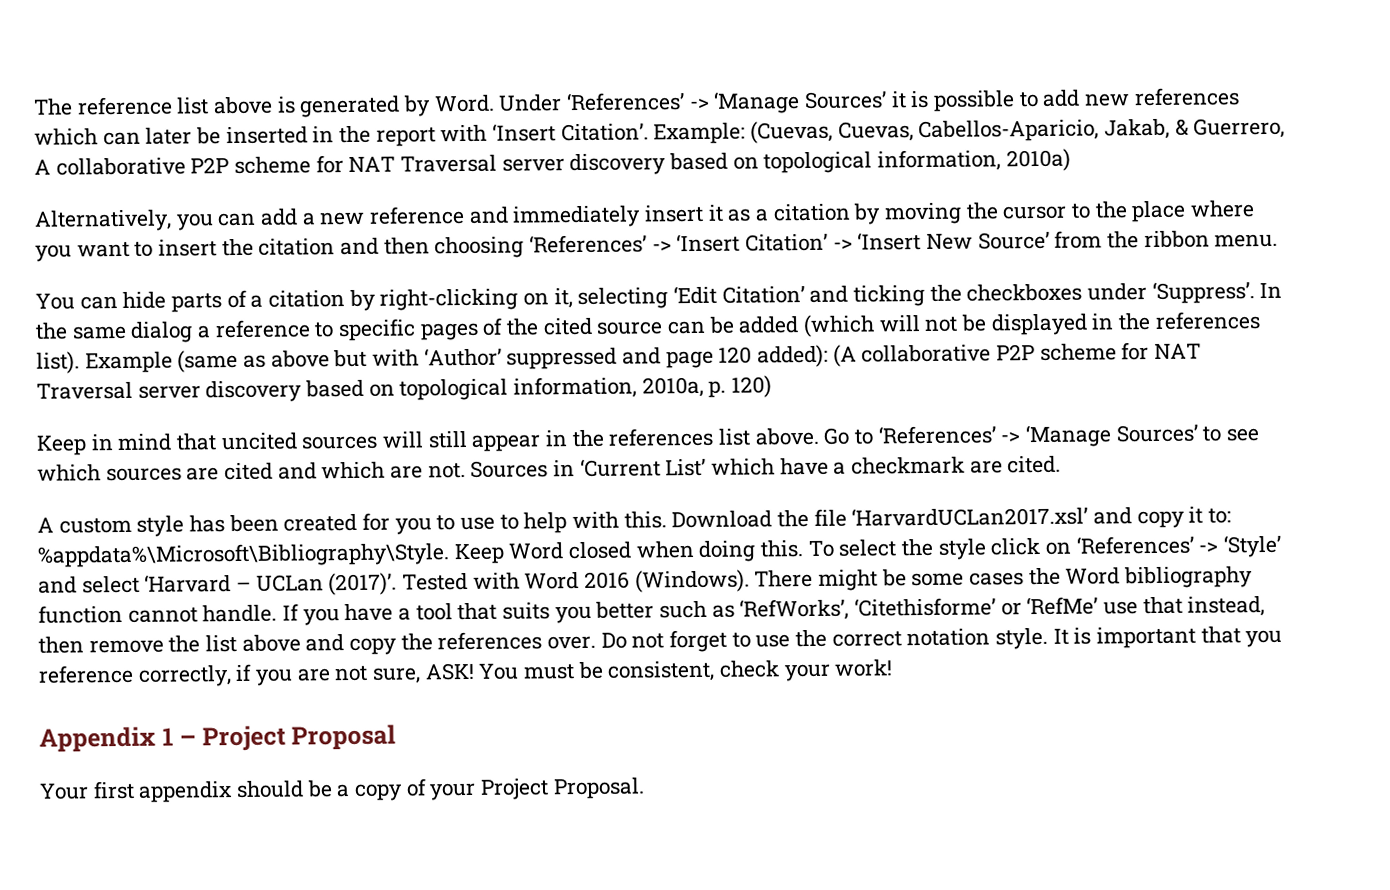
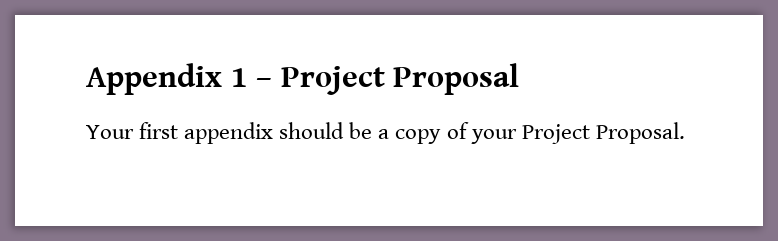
- The reference list above is generated by Word. Under ‘References’ -> ‘Manage Sources’ it is possible to add new references which can later be inserted in the report with ‘Insert Citation’. Example: (Cuevas, Cuevas, Cabellos-Aparicio, Jakab, & Guerrero, A collaborative P2P scheme for NAT Traversal server discovery based on topological information, 2010a)
- Alternatively, you can add a new reference and immediately insert it as a citation by moving the cursor to the place where you want to insert the citation and then choosing ‘References’ -> ‘Insert Citation’ -> ‘Insert New Source’ from the ribbon menu.
- You can hide parts of a citation by right-clicking on it, selecting ‘Edit Citation’ and ticking the checkboxes under ‘Suppress’. In the same dialog a reference to specific pages of the cited source can be added (which will not be displayed in the references list). Example (same as above but with ‘Author’ suppressed and page 120 added): (A collaborative P2P scheme for NAT Traversal server discovery based on topological information, 2010a, p. 120)
- Keep in mind that uncited sources will still appear in the references list above. Go to ‘References’ -> ‘Manage Sources’ to see which sources are cited and which are not. Sources in ‘Current List’ which have a checkmark are cited.
- A custom style has been created for you to use to help with this. Download the file ‘HarvardUCLan2017.xsl’ and copy it to: %appdata%\Microsoft\Bibliography\Style. Keep Word closed when doing this. To select the style click on ‘References’ -> ‘Style’ and select ‘Harvard – UCLan (2017)’. Tested with Word 2016 (Windows). There might be some cases the Word bibliography function cannot handle. If you have a tool that suits you better such as ‘RefWorks’, ‘Citethisforme’ or ‘RefMe’ use that instead, then remove the list above and copy the references over. Do not forget to use the correct notation style. It is important that you reference correctly, if you are not sure, ASK! You must be consistent, check your work!

